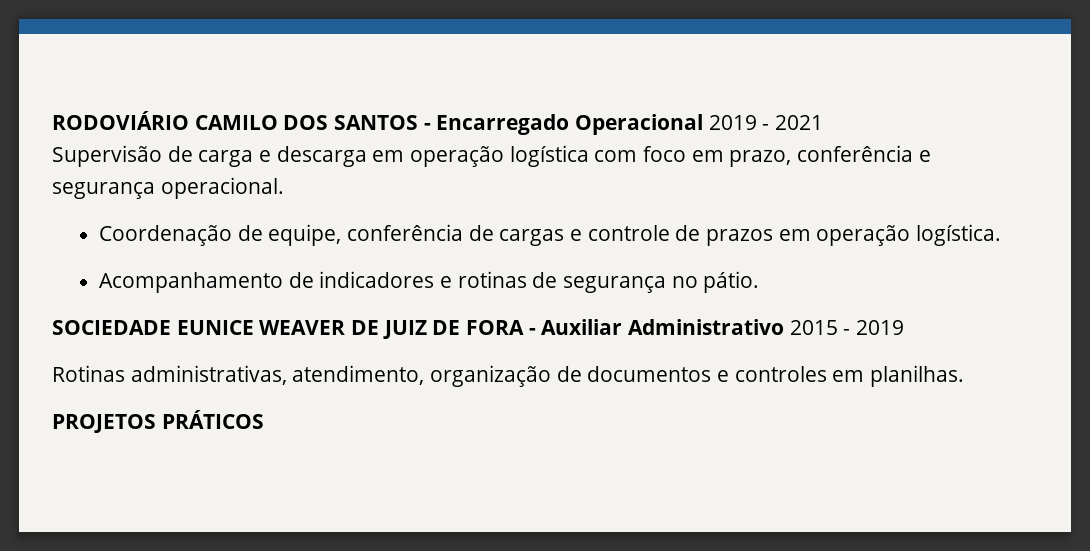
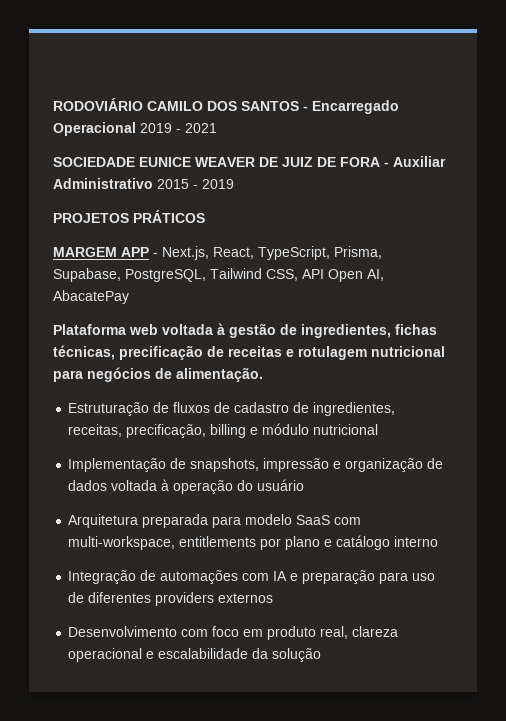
- Supervisão de carga e descarga em operação logística com foco em prazo, conferência e segurança operacional.
- Coordenação de equipe, conferência de cargas e controle de prazos em operação logística.
- Acompanhamento de indicadores e rotinas de segurança no pátio.
- Rotinas administrativas, atendimento, organização de documentos e controles em planilhas.
  PROJETOS PRÁTICOS
+ MARGEM APP - Next.js, React, TypeScript, Prisma, Supabase, PostgreSQL, Tailwind CSS, API Open AI, AbacatePay
+ Plataforma web voltada à gestão de ingredientes, fichas técnicas, precificação de receitas e rotulagem nutricional para negócios de alimentação.
+ Estruturação de fluxos de cadastro de ingredientes, receitas, precificação, billing e módulo nutricional
+ Implementação de snapshots, impressão e organização de dados voltada à operação do usuário
+ Arquitetura preparada para modelo SaaS com multi-workspace, entitlements por plano e catálogo interno
+ Integração de automações com IA e preparação para uso de diferentes providers externos
+ Desenvolvimento com foco em produto real, clareza operacional e escalabilidade da solução

